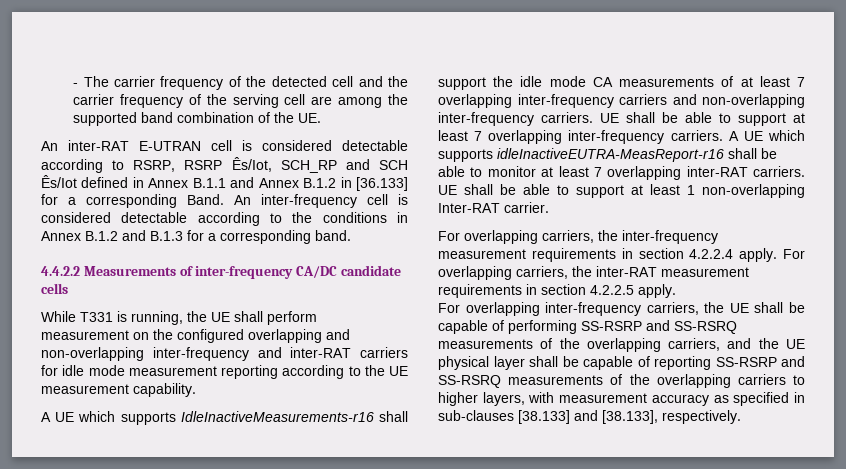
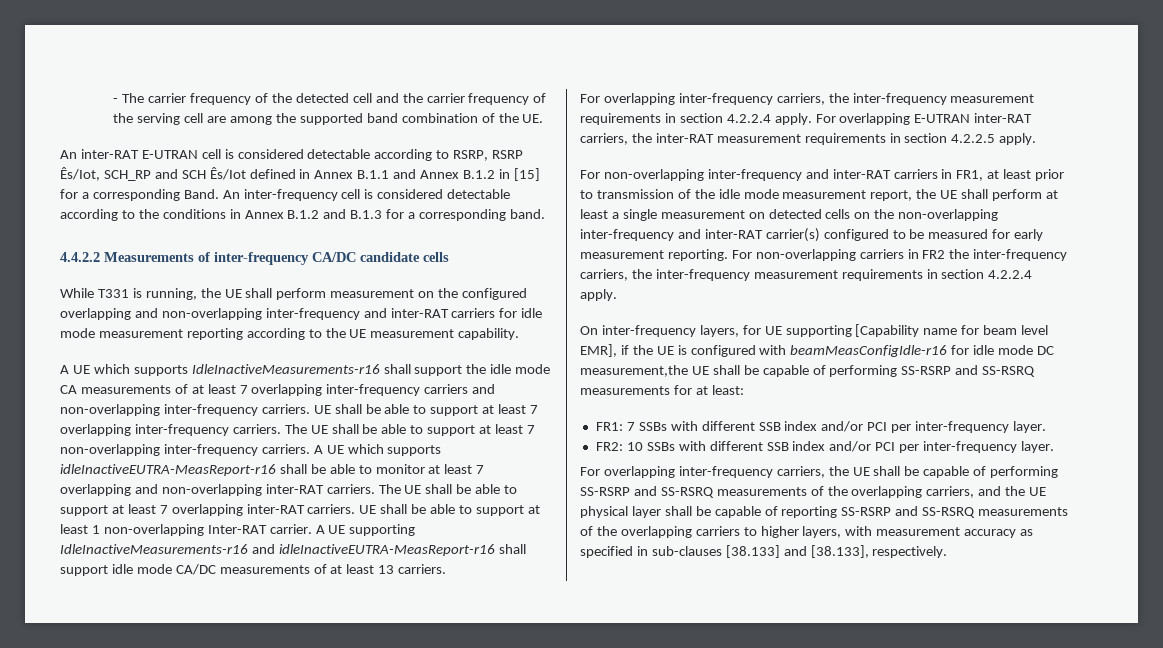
- An inter-RAT E-UTRAN cell is considered detectable according to RSRP, RSRP Ês/Iot, SCH_RP and SCH Ês/Iot defined in Annex B.1.1 and Annex B.1.2 in [36.133] for a corresponding Band.
+ An inter-RAT E-UTRAN cell is considered detectable according to RSRP, RSRP Ês/Iot, SCH_RP and SCH Ês/Iot defined in Annex B.1.1 and Annex B.1.2 in [15] for a corresponding Band.
+ The UE shall be able to support at least 7 non-overlapping inter-frequency carriers.
- A UE which supports idleInactiveEUTRA-MeasReport-r16 shall be able to monitor at least 7 overlapping inter-RAT carriers.
+ A UE which supports idleInactiveEUTRA-MeasReport-r16 shall be able to monitor at least 7 overlapping and non-overlapping inter-RAT carriers. The UE shall be able to support at least 7 overlapping inter-RAT carriers.
- UE shall be able to support at least 1 non-overlapping Inter-RAT carrier.
- For overlapping carriers, the inter-frequency measurement requirements in section 4.2.2.4 apply.
+ UE shall be able to support at least 1 non-overlapping Inter-RAT carrier. A UE supporting IdleInactiveMeasurements-r16 and idleInactiveEUTRA-MeasReport-r16 shall support idle mode CA/DC measurements of at least 13 carriers.
+ For overlapping inter-frequency carriers, the inter-frequency measurement requirements in section 4.2.2.4 apply.
- For overlapping carriers, the inter-RAT measurement requirements in section 4.2.2.5 apply.
+ For overlapping E-UTRAN inter-RAT carriers, the inter-RAT measurement requirements in section 4.2.2.5 apply.
+ For non-overlapping inter-frequency and inter-RAT carriers in FR1, at least prior to transmission of the idle mode measurement report, the UE shall perform at least a single measurement on detected cells on the non-overlapping inter-frequency and inter-RAT carrier(s) configured to be measured for early measurement reporting. For non-overlapping carriers in FR2 the inter-frequency carriers, the inter-frequency measurement requirements in section 4.2.2.4 apply.
+ On inter-frequency layers, for UE supporting [Capability name for beam level EMR], if the UE is configured with beamMeasConfigIdle-r16 for idle mode DC measurement,the UE shall be capable of performing SS-RSRP and SS-RSRQ measurements for at least:
+ FR1: 7 SSBs with different SSB index and/or PCI per inter-frequency layer.
+ FR2: 10 SSBs with different SSB index and/or PCI per inter-frequency layer.

